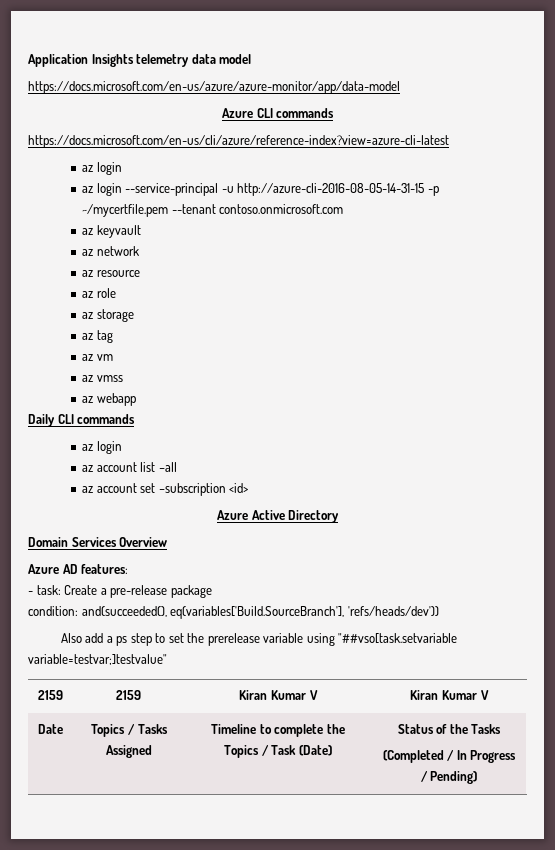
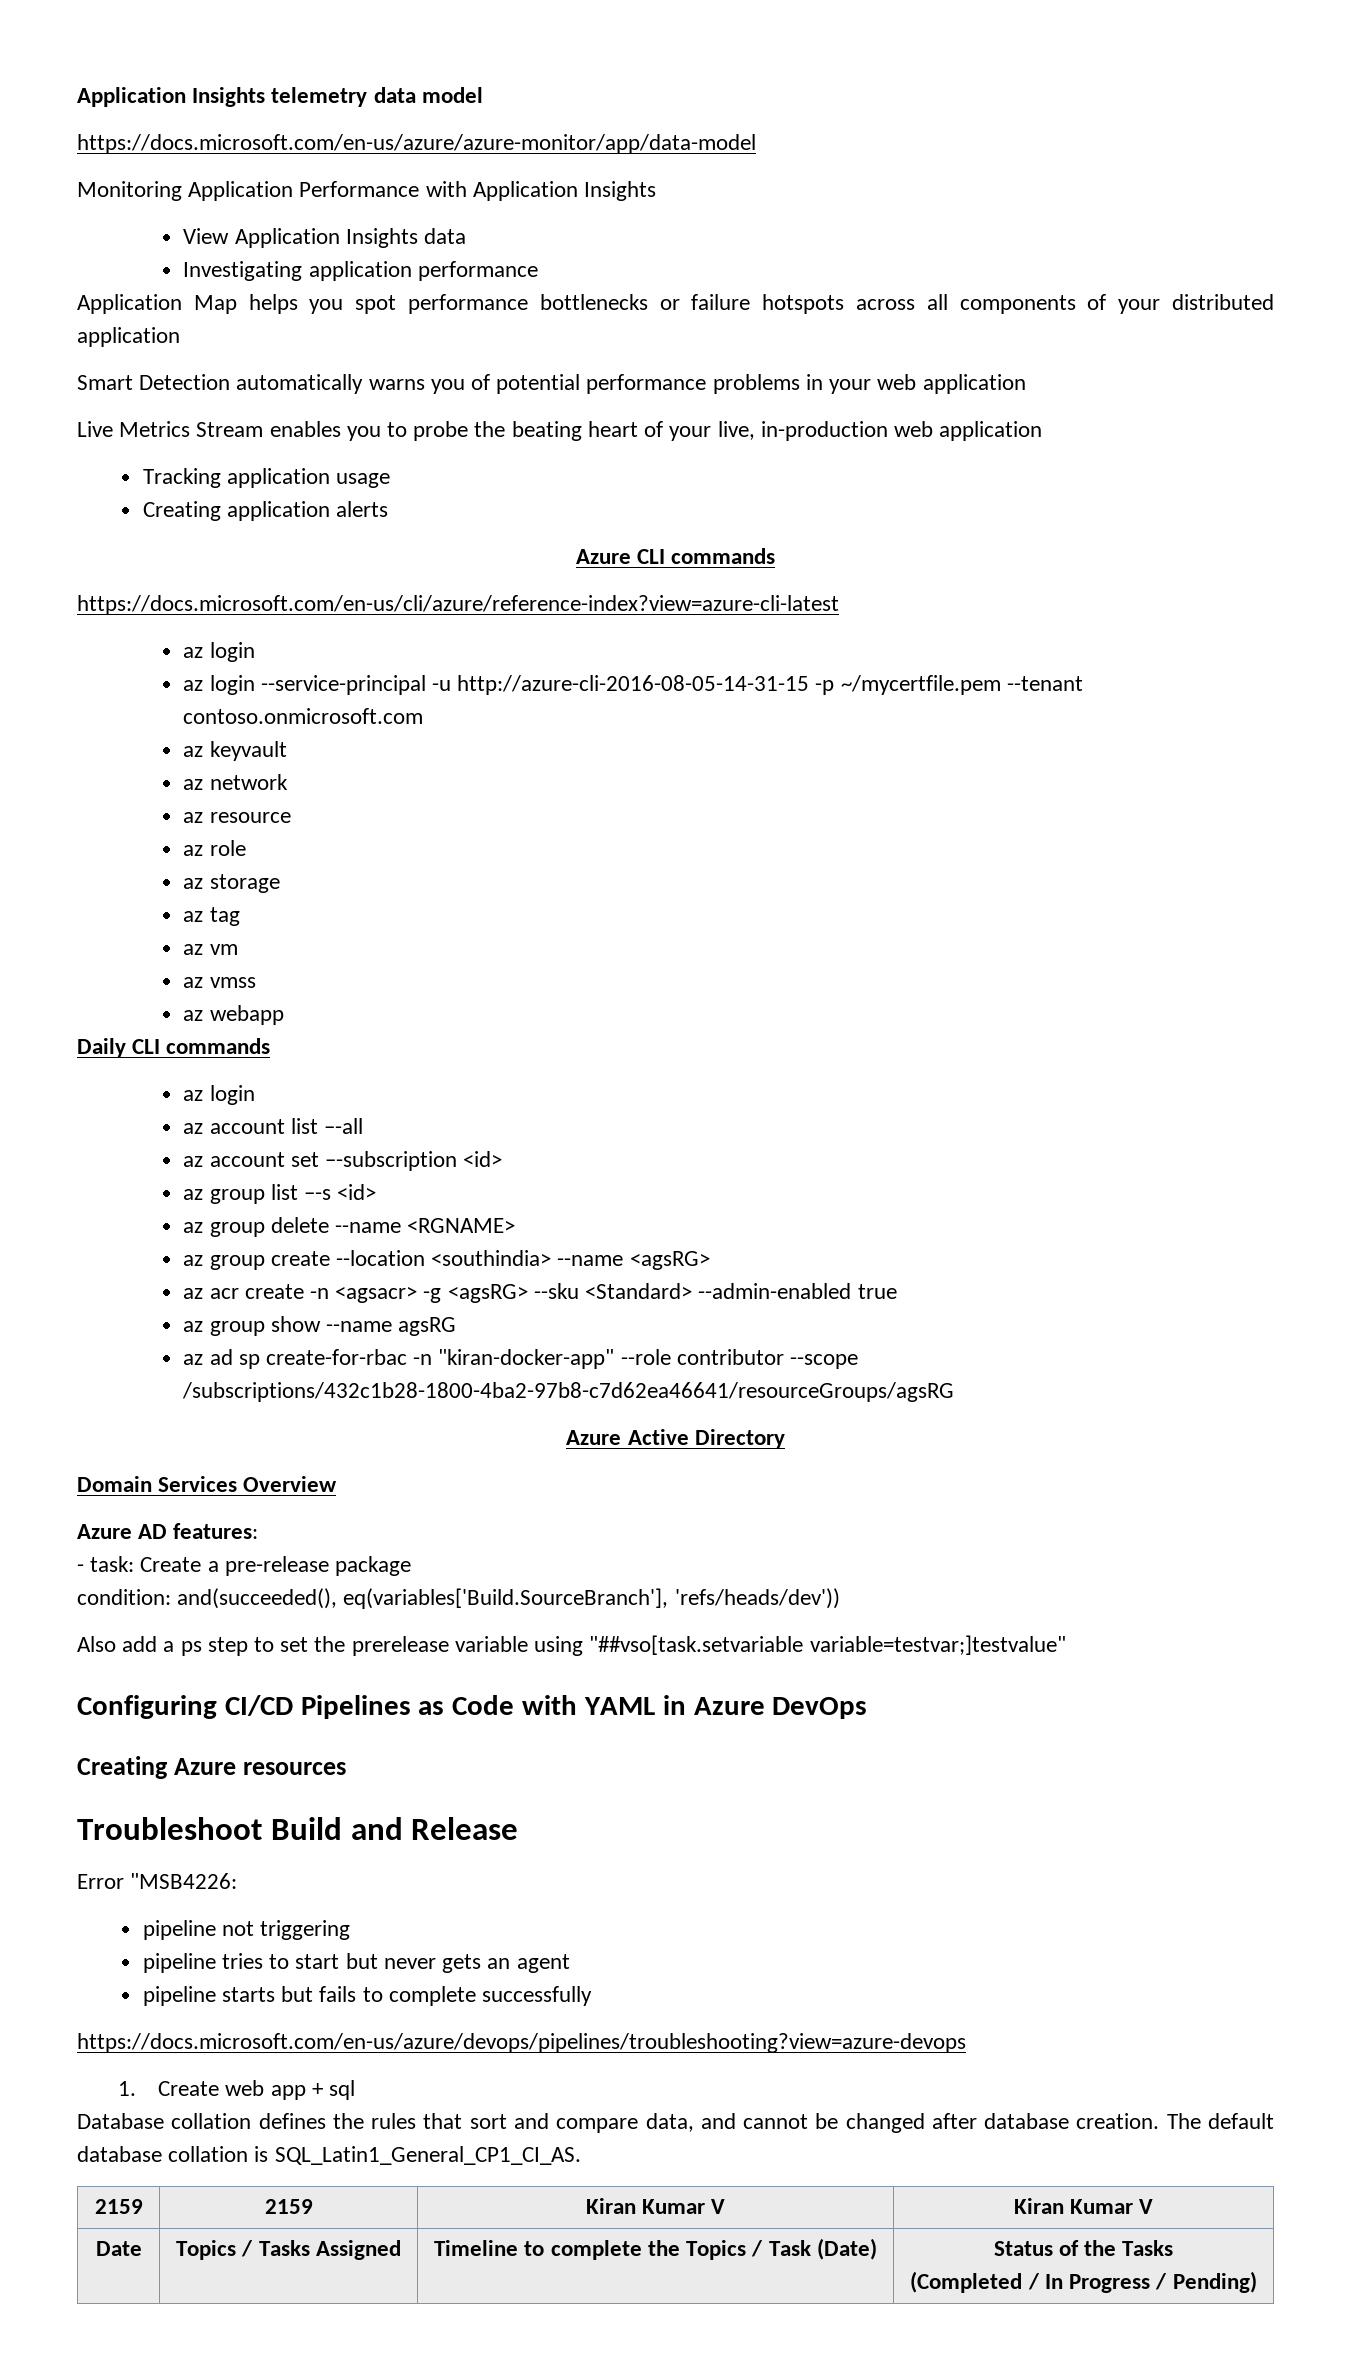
+ Monitoring Application Performance with Application Insights
+ View Application Insights data
+ Investigating application performance
+ Application Map helps you spot performance bottlenecks or failure hotspots across all components of your distributed application
+ Smart Detection automatically warns you of potential performance problems in your web application
+ Live Metrics Stream enables you to probe the beating heart of your live, in-production web application
+ Tracking application usage
+ Creating application alerts
- az account list –all
+ az account list –-all
- az account set –subscription <id>
+ az account set –-subscription <id>
+ az group list –-s <id>
+ az group delete --name <RGNAME>
+ az group create --location <southindia> --name <agsRG>
+ az acr create -n <agsacr> -g <agsRG> --sku <Standard> --admin-enabled true
+ az group show --name agsRG
+ az ad sp create-for-rbac -n "kiran-docker-app" --role contributor --scope /subscriptions/432c1b28-1800-4ba2-97b8-c7d62ea46641/resourceGroups/agsRG
+ Configuring CI/CD Pipelines as Code with YAML in Azure DevOps
+ Creating Azure resources
+ Troubleshoot Build and Release
+ Error "MSB4226:
+ pipeline not triggering
+ pipeline tries to start but never gets an agent
+ pipeline starts but fails to complete successfully
+ https://docs.microsoft.com/en-us/azure/devops/pipelines/troubleshooting?view=azure-devops
+ 1. Create web app + sql
+ Database collation defines the rules that sort and compare data, and cannot be changed after database creation. The default database collation is SQL_Latin1_General_CP1_CI_AS.

